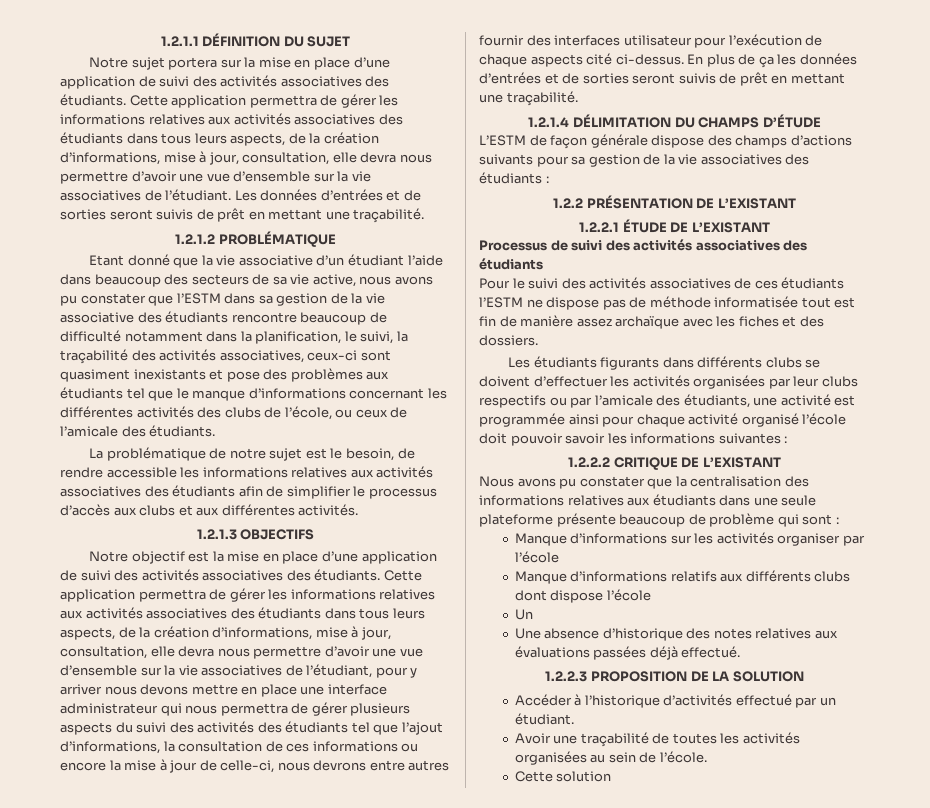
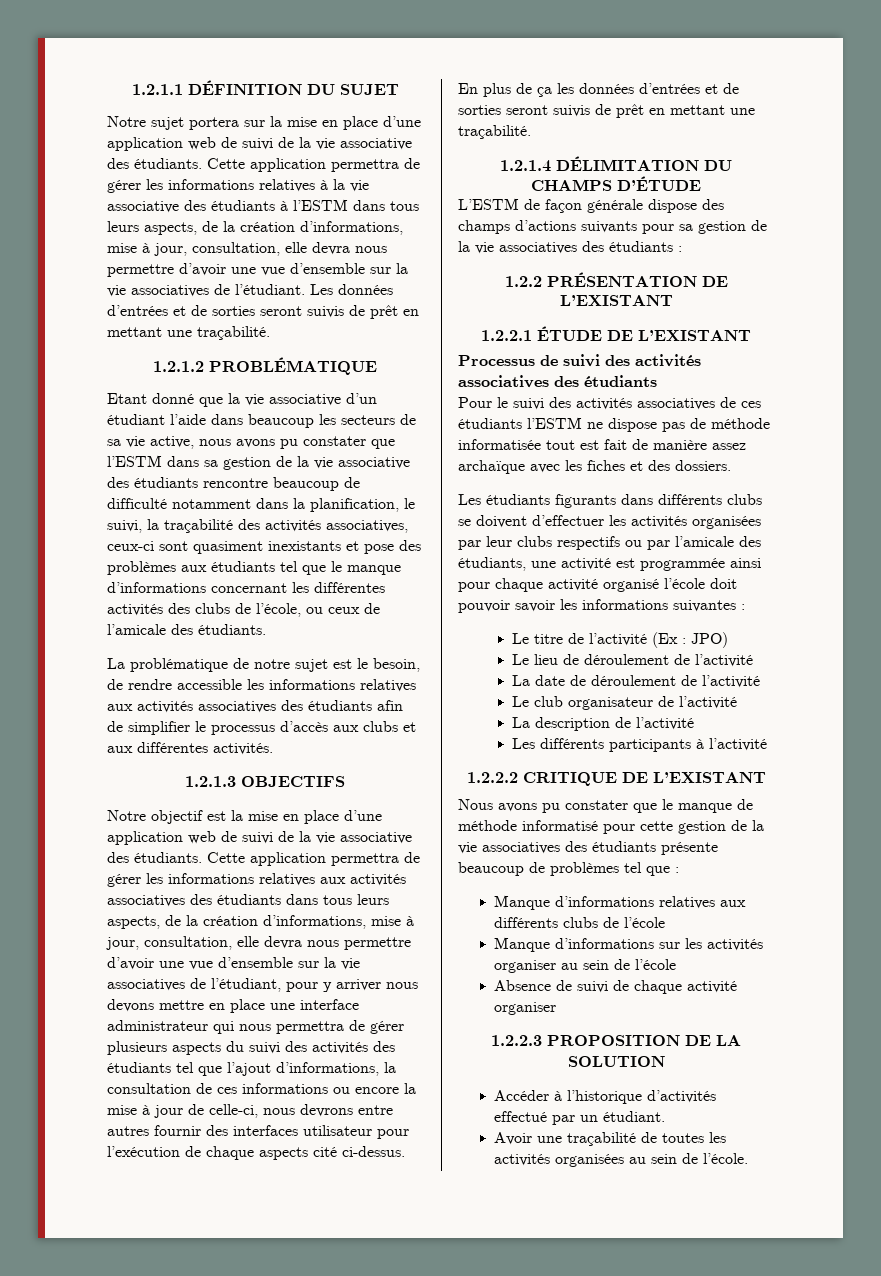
- Notre sujet portera sur la mise en place d’une application de suivi des activités associatives des étudiants.
+ Notre sujet portera sur la mise en place d’une application web de suivi de la vie associative des étudiants.
- Cette application permettra de gérer les informations relatives aux activités associatives des étudiants dans tous leurs aspects, de la création d’informations, mise à jour, consultation, elle devra nous permettre d’avoir une vue d’ensemble sur la vie associatives de l’étudiant.
+ Cette application permettra de gérer les informations relatives à la vie associative des étudiants à l’ESTM dans tous leurs aspects, de la création d’informations, mise à jour, consultation, elle devra nous permettre d’avoir une vue d’ensemble sur la vie associatives de l’étudiant.
- Etant donné que la vie associative d’un étudiant l’aide dans beaucoup des secteurs de sa vie active, nous avons pu constater que l’ESTM dans sa gestion de la vie associative des étudiants rencontre beaucoup de difficulté notamment dans la planification, le suivi, la traçabilité des activités associatives, ceux-ci sont quasiment inexistants et pose des problèmes aux étudiants tel que le manque d’informations concernant les différentes activités des clubs de l’école, ou ceux de l’amicale des étudiants.
+ Etant donné que la vie associative d’un étudiant l’aide dans beaucoup les secteurs de sa vie active, nous avons pu constater que l’ESTM dans sa gestion de la vie associative des étudiants rencontre beaucoup de difficulté notamment dans la planification, le suivi, la traçabilité des activités associatives, ceux-ci sont quasiment inexistants et pose des problèmes aux étudiants tel que le manque d’informations concernant les différentes activités des clubs de l’école, ou ceux de l’amicale des étudiants.
- Notre objectif est la mise en place d’une application de suivi des activités associatives des étudiants.
+ Notre objectif est la mise en place d’une application web de suivi de la vie associative des étudiants.
- Pour le suivi des activités associatives de ces étudiants l’ESTM ne dispose pas de méthode informatisée tout est fin de manière assez archaïque avec les fiches et des dossiers.
+ Pour le suivi des activités associatives de ces étudiants l’ESTM ne dispose pas de méthode informatisée tout est fait de manière assez archaïque avec les fiches et des dossiers.
+ Le titre de l’activité (Ex : JPO)
+ Le lieu de déroulement de l’activité
+ La date de déroulement de l’activité
+ Le club organisateur de l’activité
+ La description de l’activité
+ Les différents participants à l’activité
- Nous avons pu constater que la centralisation des informations relatives aux étudiants dans une seule plateforme présente beaucoup de problème qui sont :
+ Nous avons pu constater que le manque de méthode informatisé pour cette gestion de la vie associatives des étudiants présente beaucoup de problèmes tel que :
+ Manque d’informations relatives aux différents clubs de l’école
- Manque d’informations sur les activités organiser par l’école
- Manque d’informations relatifs aux différents clubs dont dispose l’école
- Un
- Une absence d’historique des notes relatives aux évaluations passées déjà effectué.
+ Manque d’informations sur les activités organiser au sein de l’école
+ Absence de suivi de chaque activité organiser
- Cette solution

